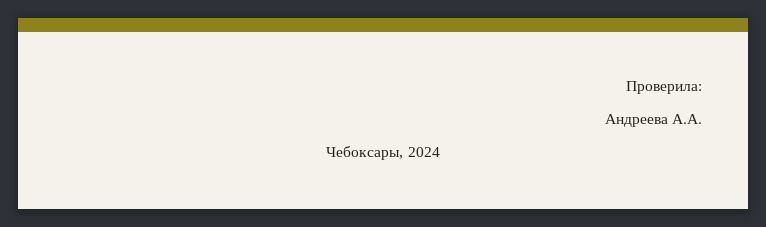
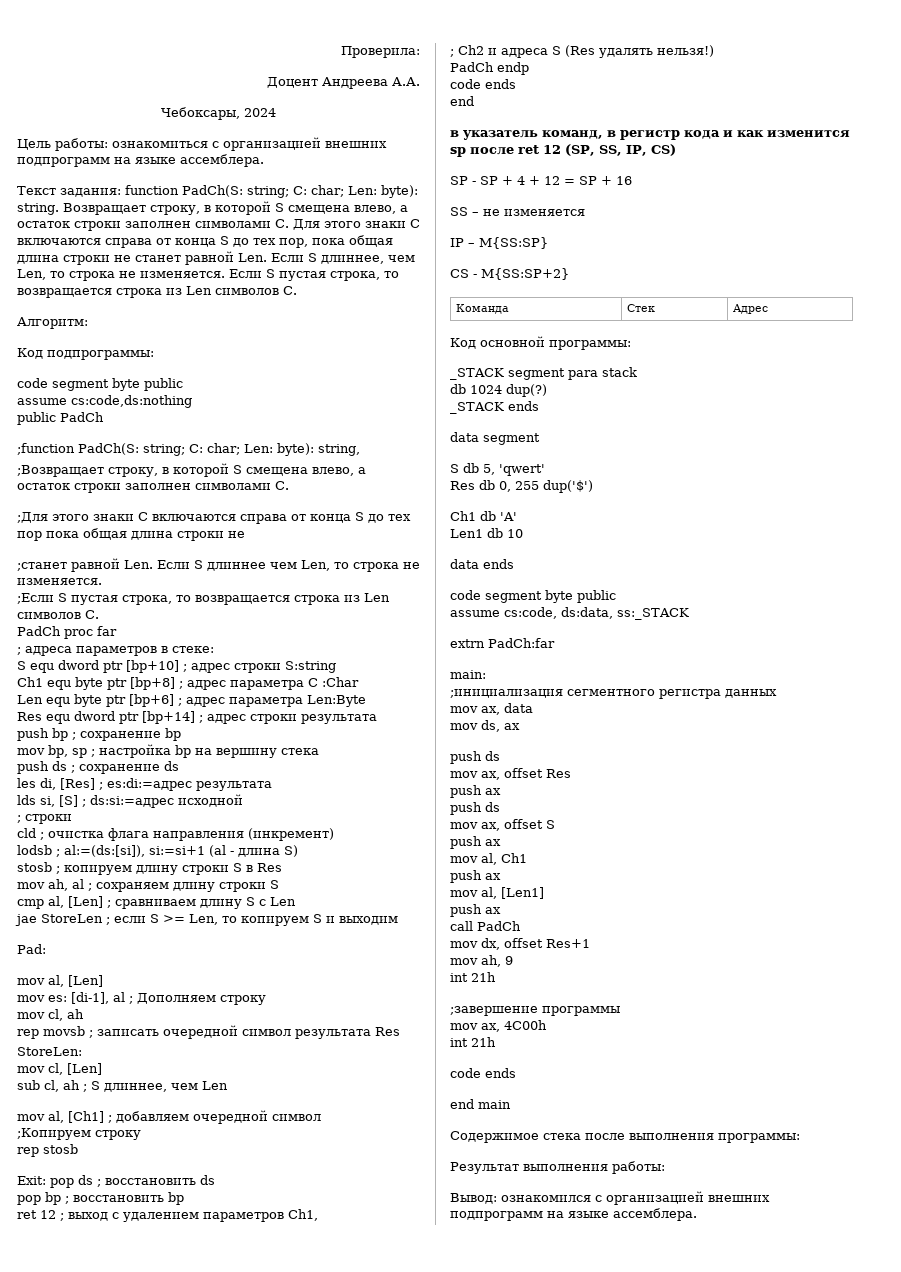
- Андреева А.А.
+ Доцент Андреева А.А.
+ Цель работы: ознакомиться с организацией внешних подпрограмм на языке ассемблера.
+ Текст задания: function PadCh(S: string; C: char; Len: byte): string. Возвращает строку, в которой S смещена влево, а остаток строки заполнен символами С. Для этого знаки С включаются справа от конца S до тех пор, пока общая длина строки не станет равной Len. Если S длиннее, чем Len, то строка не изменяется. Если S пустая строка, то возвращается строка из Len символов С.
+ Алгоритм:
+ Код подпрограммы:
+ code segment byte public
+ assume cs:code,ds:nothing
+ public PadCh
+ ;function PadCh(S: string; C: char; Len: byte): string,
+ ;Возвращает строку, в которой S смещена влево, а остаток строки заполнен символами С.
+ ;Для этого знаки С включаются справа от конца S до тех пор пока общая длина строки не
+ ;станет равной Len. Если S длиннее чем Len, то строка не изменяется.
+ ;Если S пустая строка, то возвращается строка из Len символов С.
+ PadCh proc far
+ ; адреса параметров в стеке:
+ S equ dword ptr [bp+10] ; адрес строки S:string
+ Ch1 equ byte ptr [bp+8] ; адрес параметра С :Char
+ Len equ byte ptr [bp+6] ; адрес параметра Len:Byte
+ Res equ dword ptr [bp+14] ; адрес строки результата
+ push bp ; сохранение bp
+ mov bp, sp ; настройка bp на вершину стека
+ push ds ; сохранение ds
+ les di, [Res] ; es:di:=адрес результата
+ lds si, [S] ; ds:si:=адрес исходной
+ ; строки
+ cld ; очистка флага направления (инкремент)
+ lodsb ; al:=(ds:[si]), si:=si+1 (al - длина S)
+ stosb ; копируем длину строки S в Res
+ mov ah, al ; сохраняем длину строки S
+ cmp al, [Len] ; сравниваем длину S с Len
+ jae StoreLen ; если S >= Len, то копируем S и выходим
+ Pad:
+ mov al, [Len]
+ mov es: [di-1], al ; Дополняем строку
+ mov cl, ah
+ rep movsb ; записать очередной символ результата Res
+ StoreLen:
+ mov cl, [Len]
+ sub cl, ah ; S длиннее, чем Len
+ mov al, [Ch1] ; добавляем очередной символ
+ ;Копируем строку
+ rep stosb
+ Exit: pop ds ; восстановить ds
+ pop bp ; восстановить bp
+ ret 12 ; выход с удалением параметров Ch1,
+ ; Ch2 и адреса S (Res удалять нельзя!)
+ PadCh endp
+ code ends
+ end
+ в указатель команд, в регистр кода и как изменится sp после ret 12 (SP, SS, IP, CS)
+ SP - SP + 4 + 12 = SP + 16
+ SS – не изменяется
+ IP – M{SS:SP}
+ CS - M{SS:SP+2}
+ Команда | Стек | Адрес
+ Код основной программы:
+ _STACK segment para stack
+ db 1024 dup(?)
+ _STACK ends
+ data segment
+ S db 5, 'qwert'
+ Res db 0, 255 dup('$')
+ Ch1 db 'A'
+ Len1 db 10
+ data ends
+ code segment byte public
+ assume cs:code, ds:data, ss:_STACK
+ extrn PadCh:far
+ main:
+ ;инициализация сегментного регистра данных
+ mov ax, data
+ mov ds, ax
+ push ds
+ mov ax, offset Res
+ push ax
+ push ds
+ mov ax, offset S
+ push ax
+ mov al, Ch1
+ push ax
+ mov al, [Len1]
+ push ax
+ call PadCh
+ mov dx, offset Res+1
+ mov ah, 9
+ int 21h
+ ;завершение программы
+ mov ax, 4C00h
+ int 21h
+ code ends
+ end main
+ Содержимое стека после выполнения программы:
+ Результат выполнения работы:
+ Вывод: ознакомился с организацией внешних подпрограмм на языке ассемблера.

